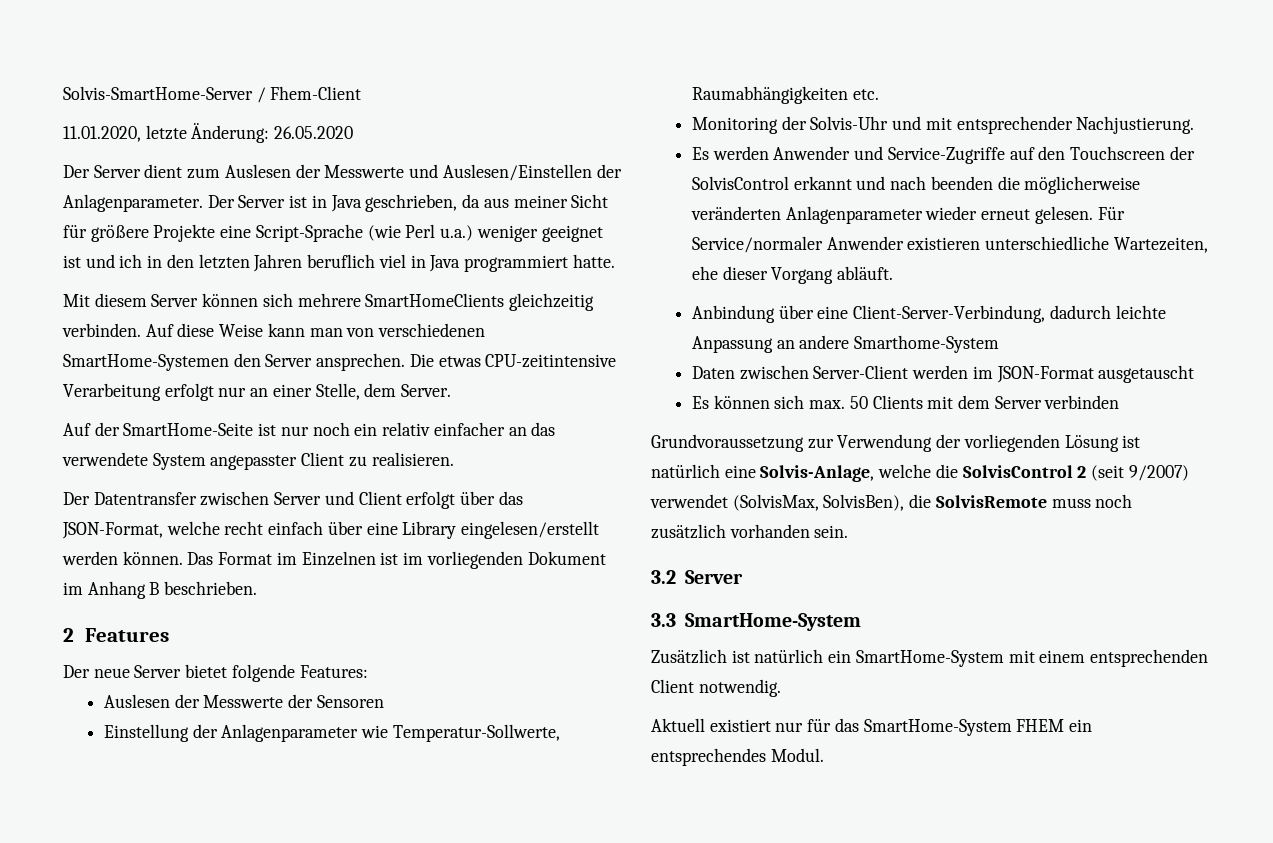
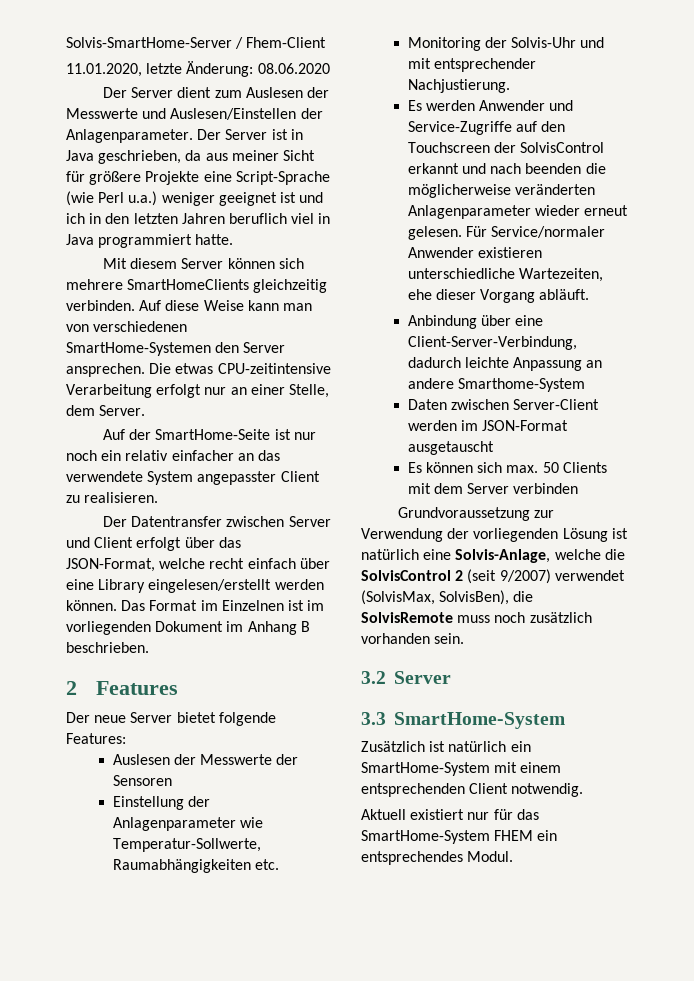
- 11.01.2020, letzte Änderung: 26.05.2020
+ 11.01.2020, letzte Änderung: 08.06.2020

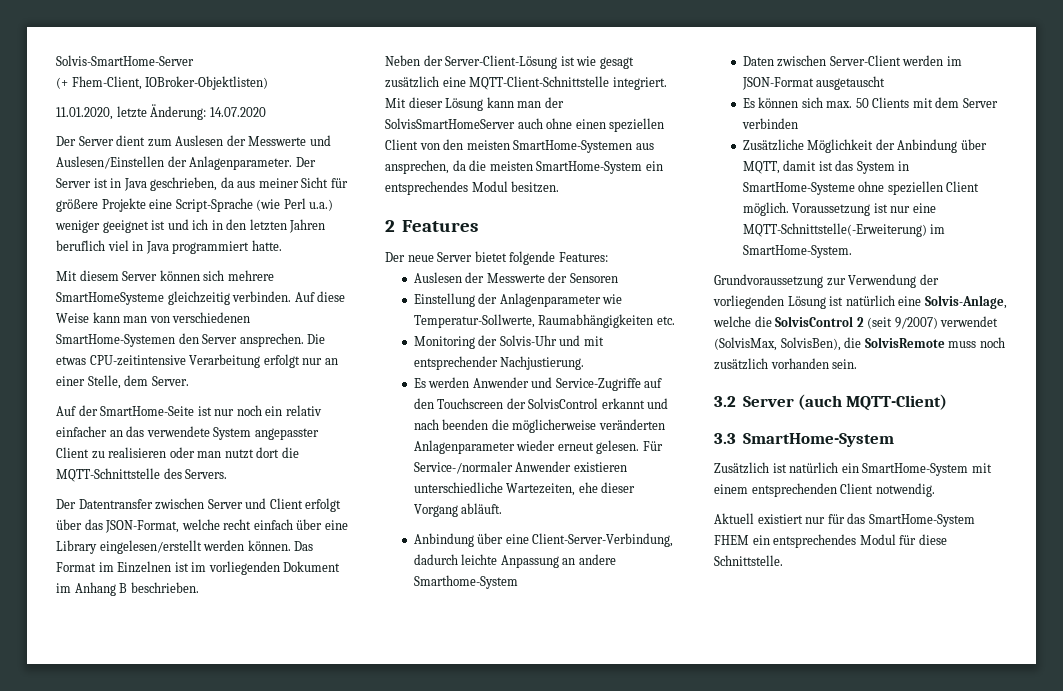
- Solvis-SmartHome-Server / Fhem-Client
+ Solvis-SmartHome-Server
+ (+ Fhem-Client, IOBroker-Objektlisten)
- 11.01.2020, letzte Änderung: 08.06.2020
+ 11.01.2020, letzte Änderung: 14.07.2020
- Mit diesem Server können sich mehrere SmartHomeClients gleichzeitig verbinden.
+ Mit diesem Server können sich mehrere SmartHomeSysteme gleichzeitig verbinden.
- Auf der SmartHome-Seite ist nur noch ein relativ einfacher an das verwendete System angepasster Client zu realisieren.
+ Auf der SmartHome-Seite ist nur noch ein relativ einfacher an das verwendete System angepasster Client zu realisieren oder man nutzt dort die MQTT-Schnittstelle des Servers.
+ Neben der Server-Client-Lösung ist wie gesagt zusätzlich eine MQTT-Client-Schnittstelle integriert. Mit dieser Lösung kann man der SolvisSmartHomeServer auch ohne einen speziellen Client von den meisten SmartHome-Systemen aus ansprechen, da die meisten SmartHome-System ein entsprechendes Modul besitzen.
- Für Service/normaler Anwender existieren unterschiedliche Wartezeiten, ehe dieser Vorgang abläuft.
+ Für Service-/normaler Anwender existieren unterschiedliche Wartezeiten, ehe dieser Vorgang abläuft.
+ Zusätzliche Möglichkeit der Anbindung über MQTT, damit ist das System in SmartHome-Systeme ohne speziellen Client möglich. Voraussetzung ist nur eine MQTT-Schnittstelle(-Erweiterung) im SmartHome-System.
- 3.2 Server
+ 3.2 Server (auch MQTT-Client)
- Aktuell existiert nur für das SmartHome-System FHEM ein entsprechendes Modul.
+ Aktuell existiert nur für das SmartHome-System FHEM ein entsprechendes Modul für diese Schnittstelle.

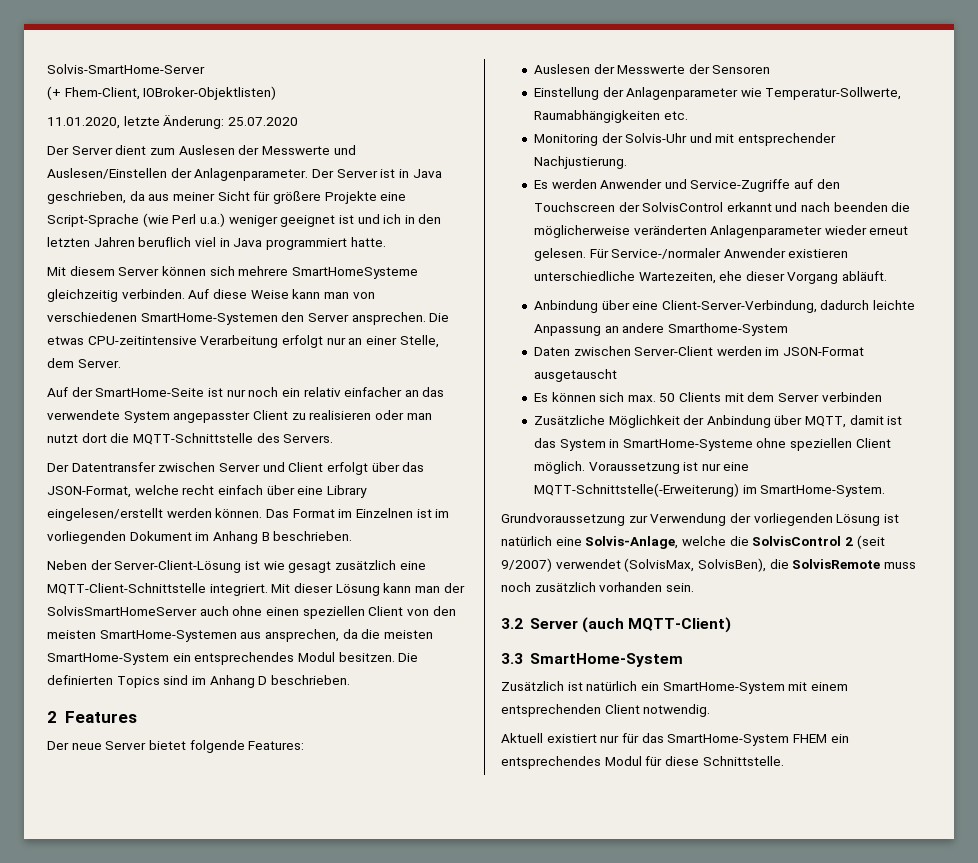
- 11.01.2020, letzte Änderung: 14.07.2020
+ 11.01.2020, letzte Änderung: 25.07.2020
+ Die definierten Topics sind im Anhang D beschrieben.

